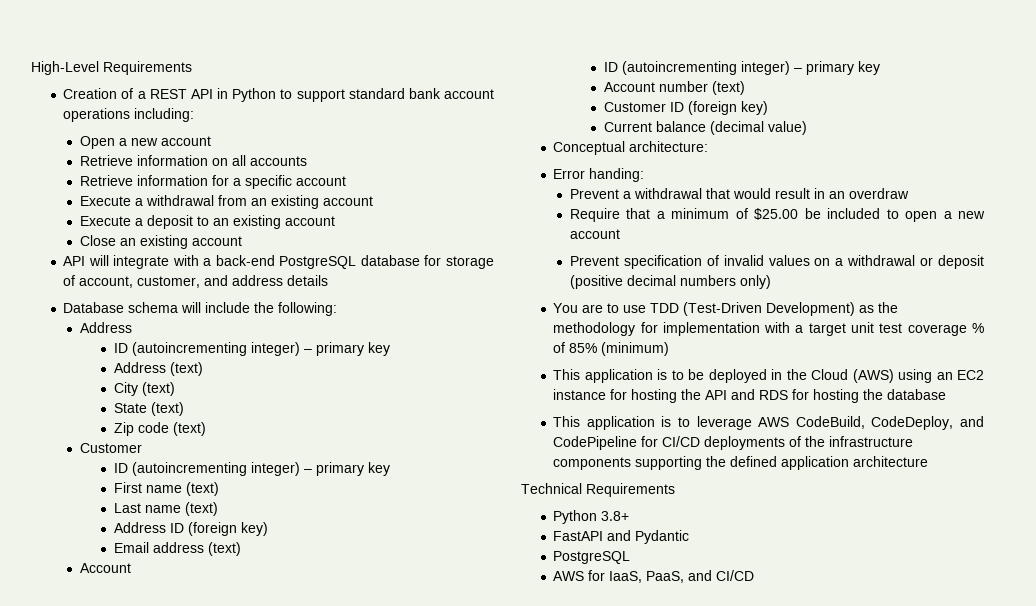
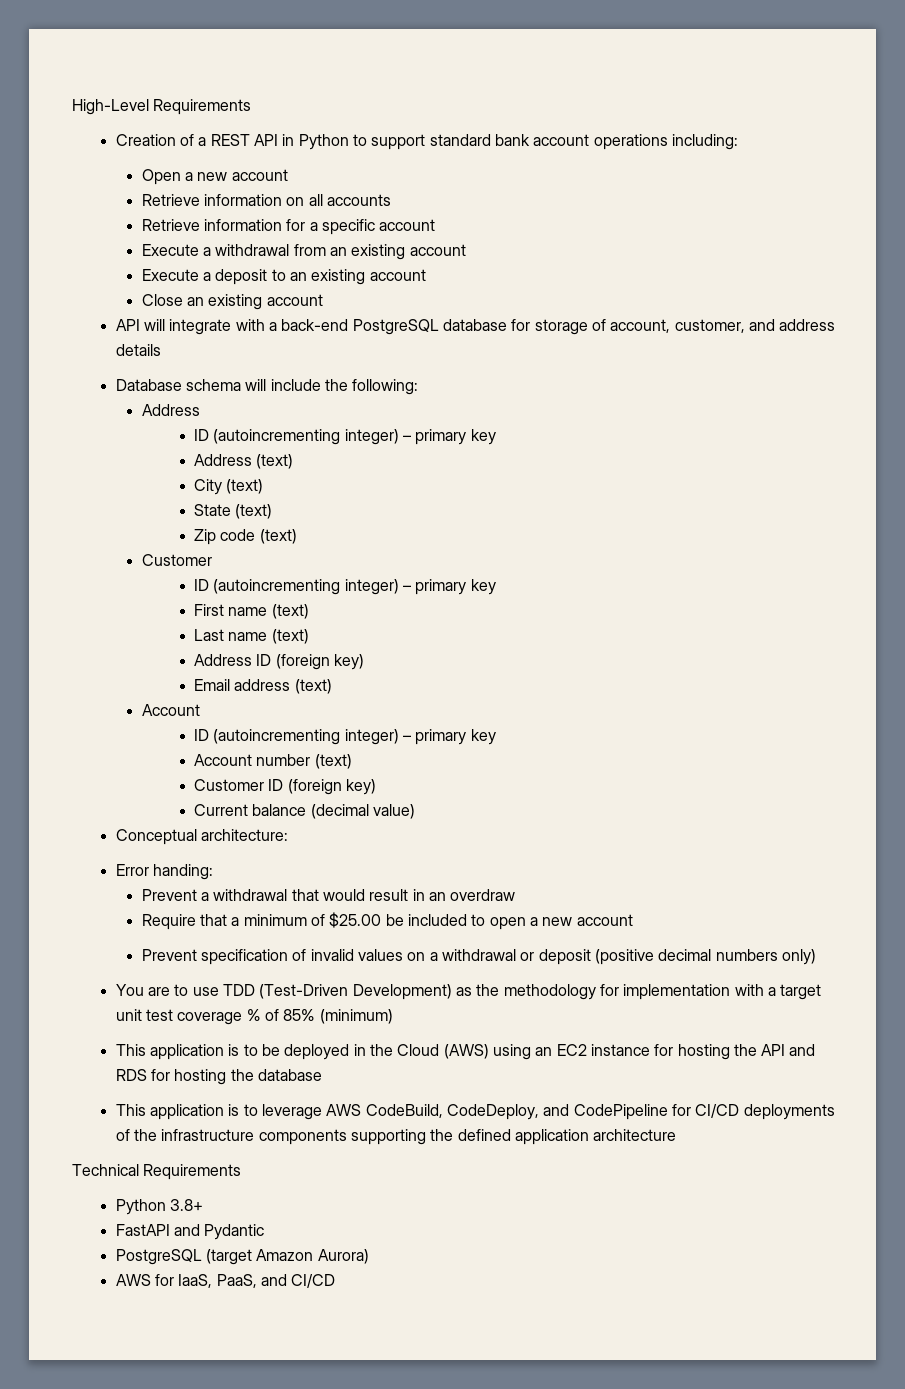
  FastAPI and Pydantic
- PostgreSQL
+ PostgreSQL (target Amazon Aurora)

